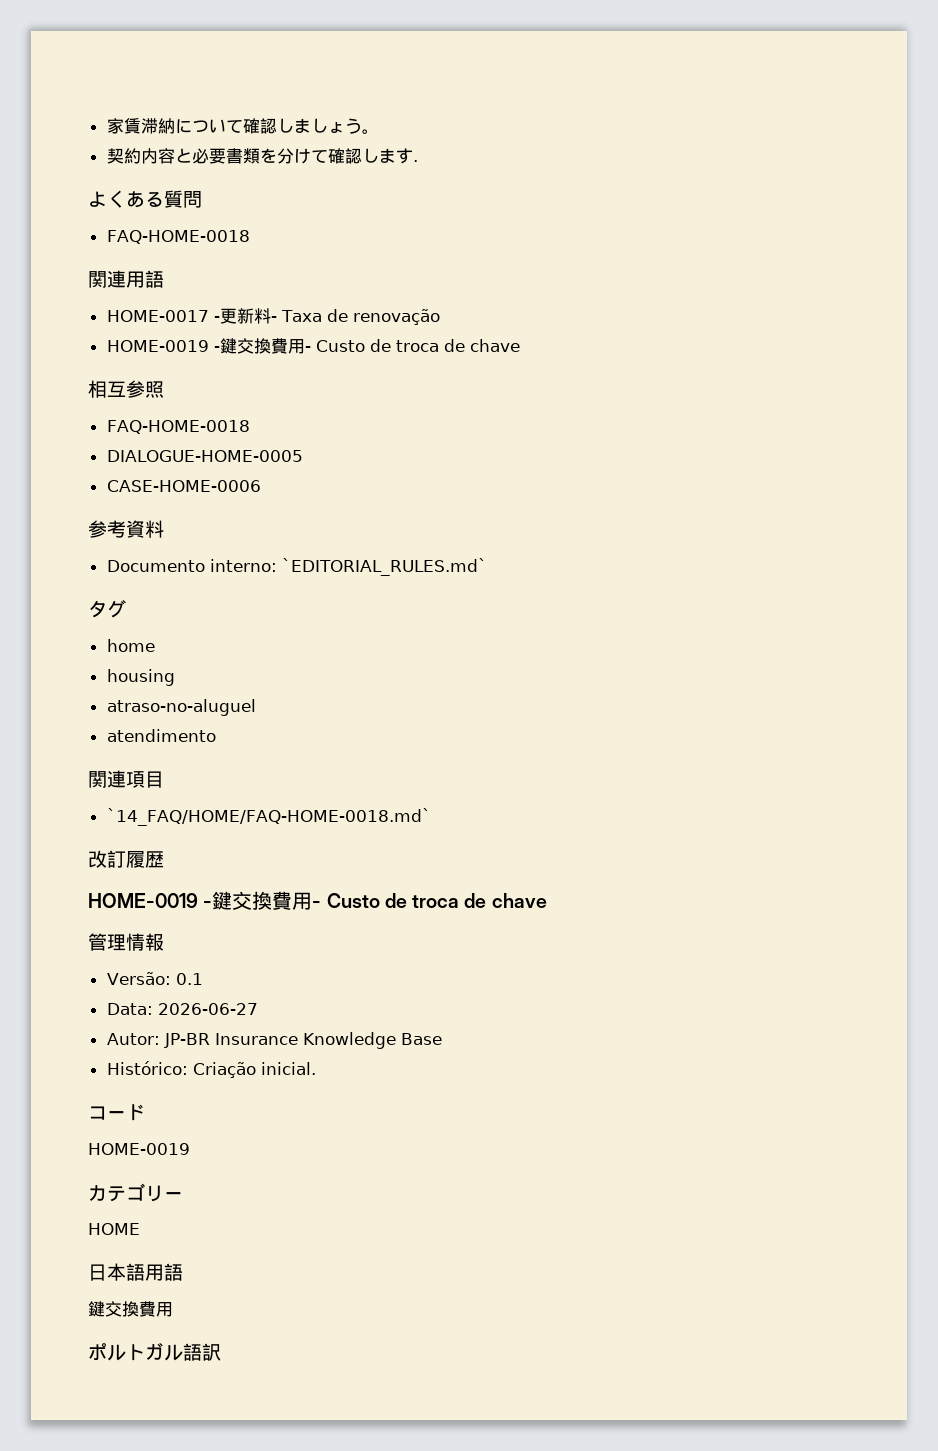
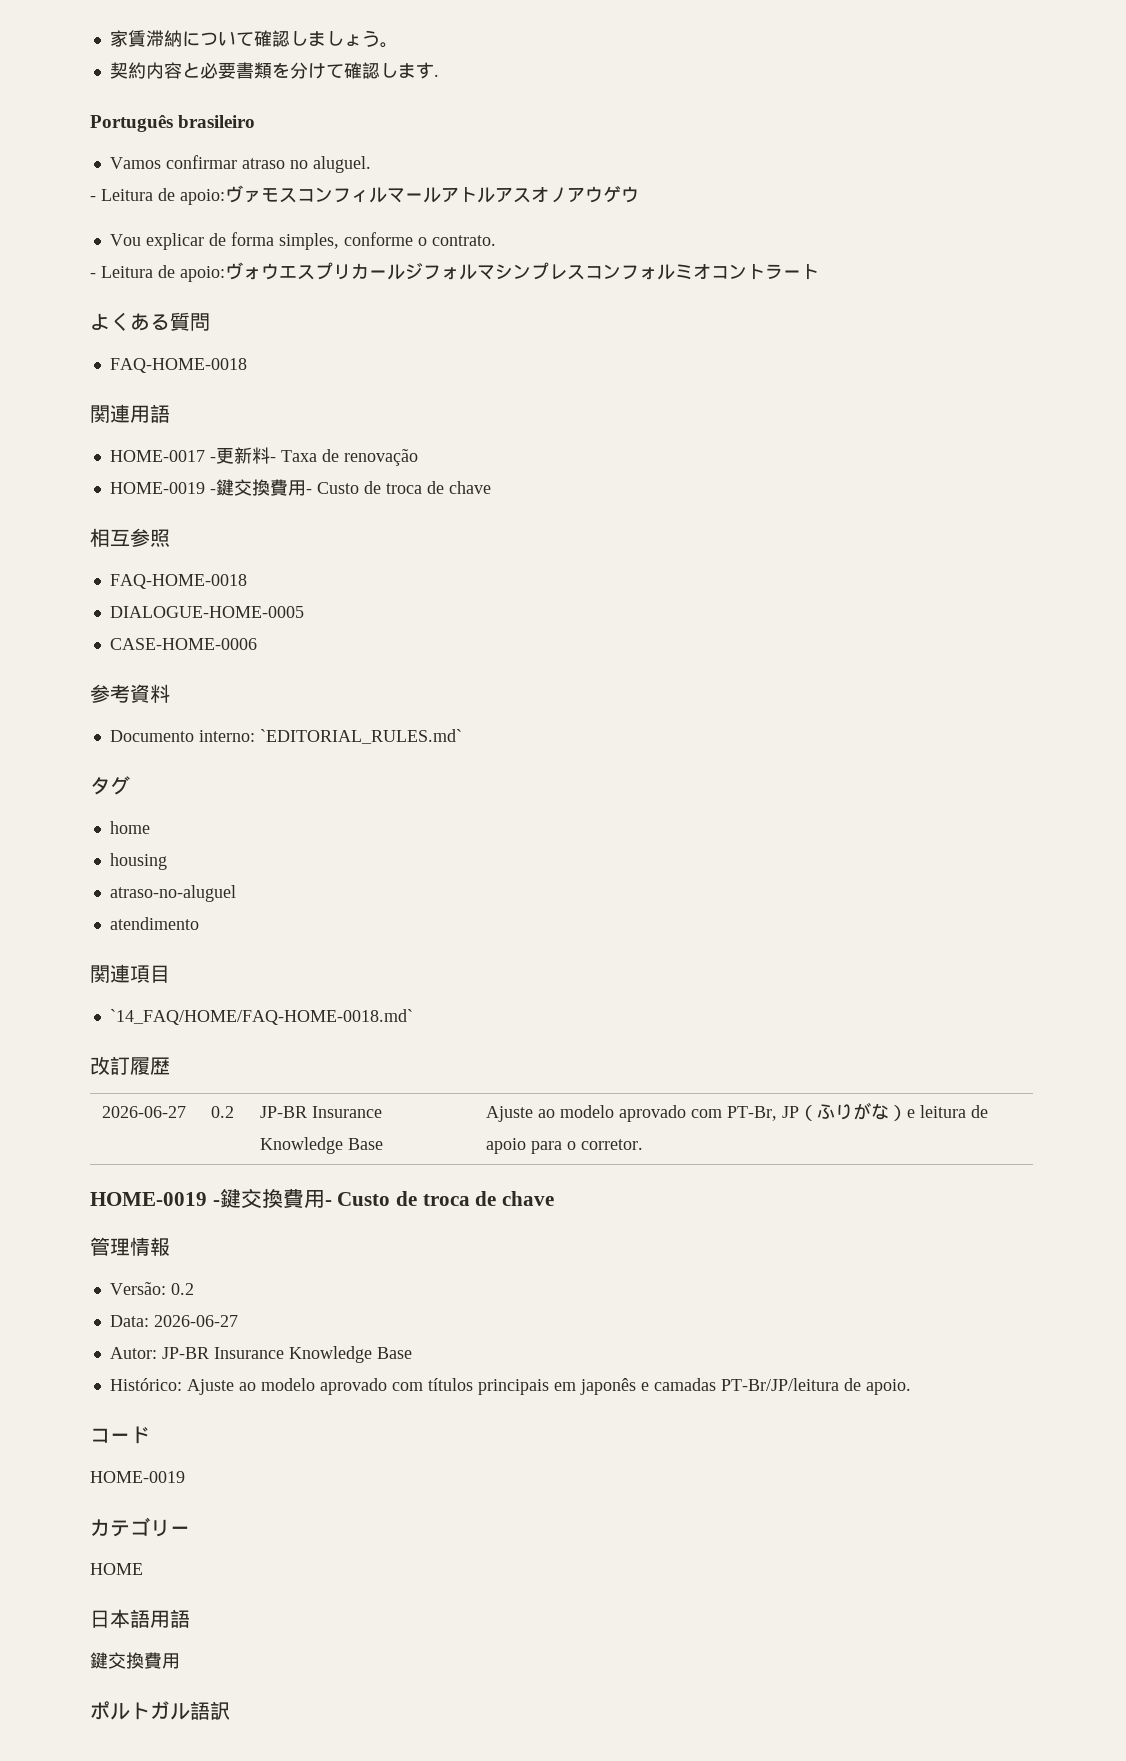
+ Português brasileiro
+ Vamos confirmar atraso no aluguel.
+ - Leitura de apoio:ヴァモスコンフィルマールアトルアスオノアウゲウ
+ Vou explicar de forma simples, conforme o contrato.
+ - Leitura de apoio:ヴォウエスプリカールジフォルマシンプレスコンフォルミオコントラート
+ 2026-06-27 | 0.2 | JP-BR Insurance Knowledge Base | Ajuste ao modelo aprovado com PT-Br, JP（ふりがな）e leitura de apoio para o corretor.
- Versão: 0.1
+ Versão: 0.2
- Histórico: Criação inicial.
+ Histórico: Ajuste ao modelo aprovado com títulos principais em japonês e camadas PT-Br/JP/leitura de apoio.

